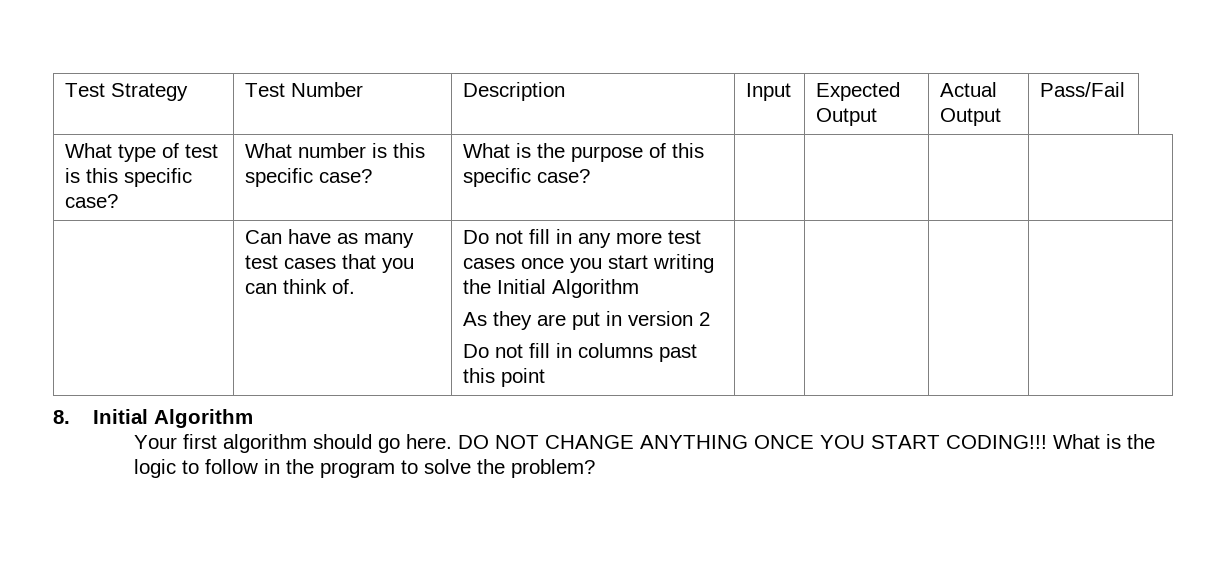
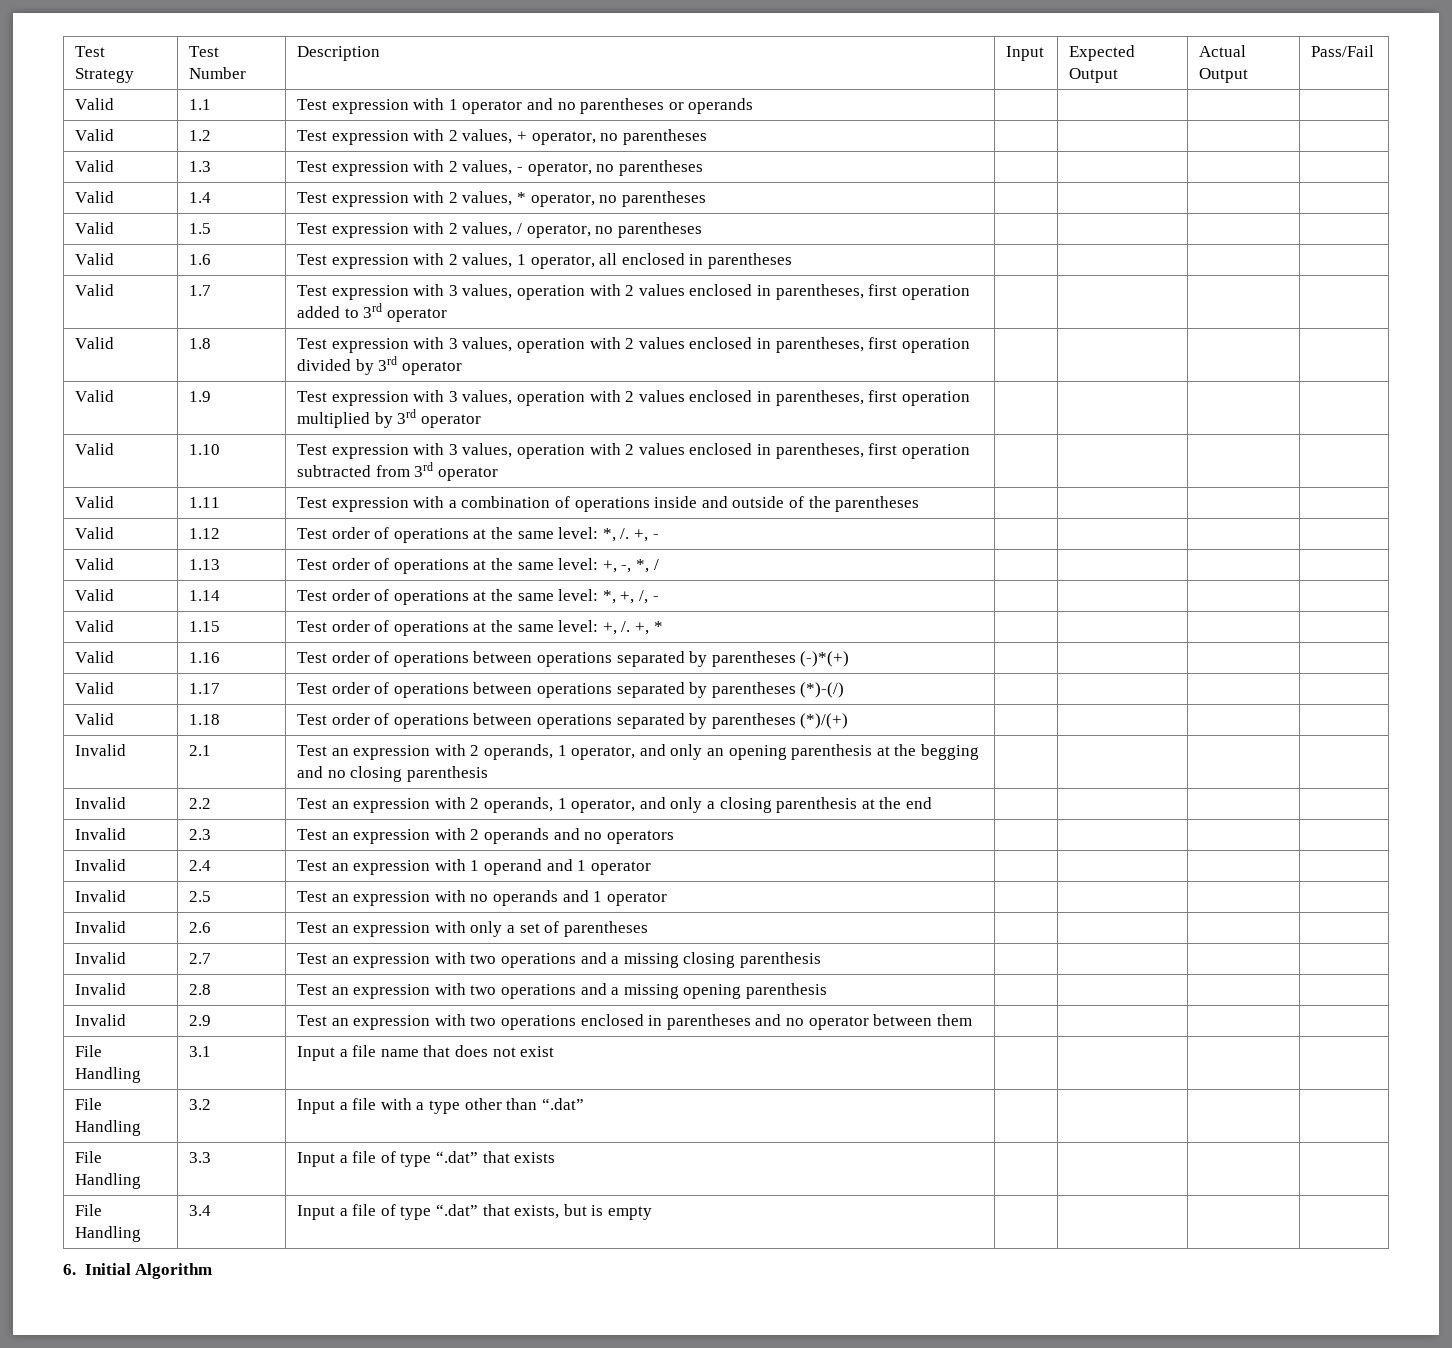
- What type of test is this specific case? | What number is this specific case? | What is the purpose of this specific case? | | | |
- | Can have as many test cases that you can think of. | Do not fill in any more test cases once you start writing the Initial Algorithm
- As they are put in version 2
- Do not fill in columns past this point | | | |
- 8. Initial Algorithm
- Your first algorithm should go here. DO NOT CHANGE ANYTHING ONCE YOU START CODING!!! What is the logic to follow in the program to solve the problem?
+ Valid | 1.1 | Test expression with 1 operator and no parentheses or operands | | | |
+ Valid | 1.2 | Test expression with 2 values, + operator, no parentheses | | | |
+ Valid | 1.3 | Test expression with 2 values, - operator, no parentheses | | | |
+ Valid | 1.4 | Test expression with 2 values, * operator, no parentheses | | | |
+ Valid | 1.5 | Test expression with 2 values, / operator, no parentheses | | | |
+ Valid | 1.6 | Test expression with 2 values, 1 operator, all enclosed in parentheses | | | |
+ Valid | 1.7 | Test expression with 3 values, operation with 2 values enclosed in parentheses, first operation added to 3rd operator | | | |
+ Valid | 1.8 | Test expression with 3 values, operation with 2 values enclosed in parentheses, first operation divided by 3rd operator | | | |
+ Valid | 1.9 | Test expression with 3 values, operation with 2 values enclosed in parentheses, first operation multiplied by 3rd operator | | | |
+ Valid | 1.10 | Test expression with 3 values, operation with 2 values enclosed in parentheses, first operation subtracted from 3rd operator | | | |
+ Valid | 1.11 | Test expression with a combination of operations inside and outside of the parentheses | | | |
+ Valid | 1.12 | Test order of operations at the same level: *, /. +, - | | | |
+ Valid | 1.13 | Test order of operations at the same level: +, -, *, / | | | |
+ Valid | 1.14 | Test order of operations at the same level: *, +, /, - | | | |
+ Valid | 1.15 | Test order of operations at the same level: +, /. +, * | | | |
+ Valid | 1.16 | Test order of operations between operations separated by parentheses (-)*(+) | | | |
+ Valid | 1.17 | Test order of operations between operations separated by parentheses (*)-(/) | | | |
+ Valid | 1.18 | Test order of operations between operations separated by parentheses (*)/(+) | | | |
+ Invalid | 2.1 | Test an expression with 2 operands, 1 operator, and only an opening parenthesis at the begging and no closing parenthesis | | | |
+ Invalid | 2.2 | Test an expression with 2 operands, 1 operator, and only a closing parenthesis at the end | | | |
+ Invalid | 2.3 | Test an expression with 2 operands and no operators | | | |
+ Invalid | 2.4 | Test an expression with 1 operand and 1 operator | | | |
+ Invalid | 2.5 | Test an expression with no operands and 1 operator | | | |
+ Invalid | 2.6 | Test an expression with only a set of parentheses | | | |
+ Invalid | 2.7 | Test an expression with two operations and a missing closing parenthesis | | | |
+ Invalid | 2.8 | Test an expression with two operations and a missing opening parenthesis | | | |
+ Invalid | 2.9 | Test an expression with two operations enclosed in parentheses and no operator between them | | | |
+ File Handling | 3.1 | Input a file name that does not exist | | | |
+ File Handling | 3.2 | Input a file with a type other than “.dat” | | | |
+ File Handling | 3.3 | Input a file of type “.dat” that exists | | | |
+ File Handling | 3.4 | Input a file of type “.dat” that exists, but is empty | | | |
+ 6. Initial Algorithm

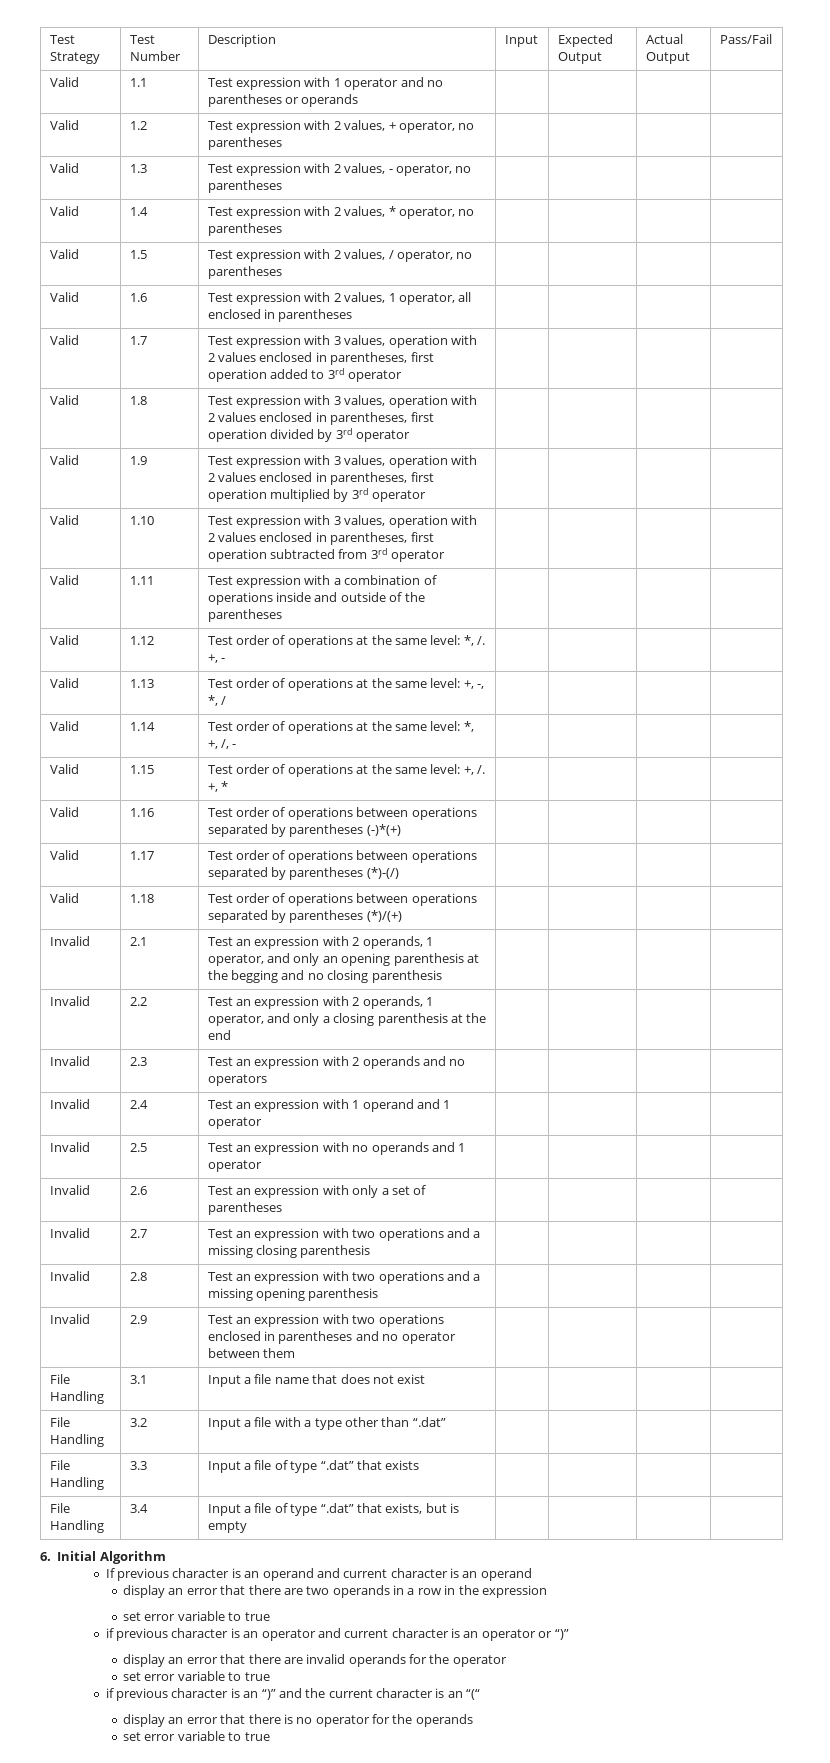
+ If previous character is an operand and current character is an operand
+ display an error that there are two operands in a row in the expression
+ set error variable to true
+ if previous character is an operator and current character is an operator or “)”
+ display an error that there are invalid operands for the operator
+ set error variable to true
+ if previous character is an “)” and the current character is an “(“
+ display an error that there is no operator for the operands
+ set error variable to true

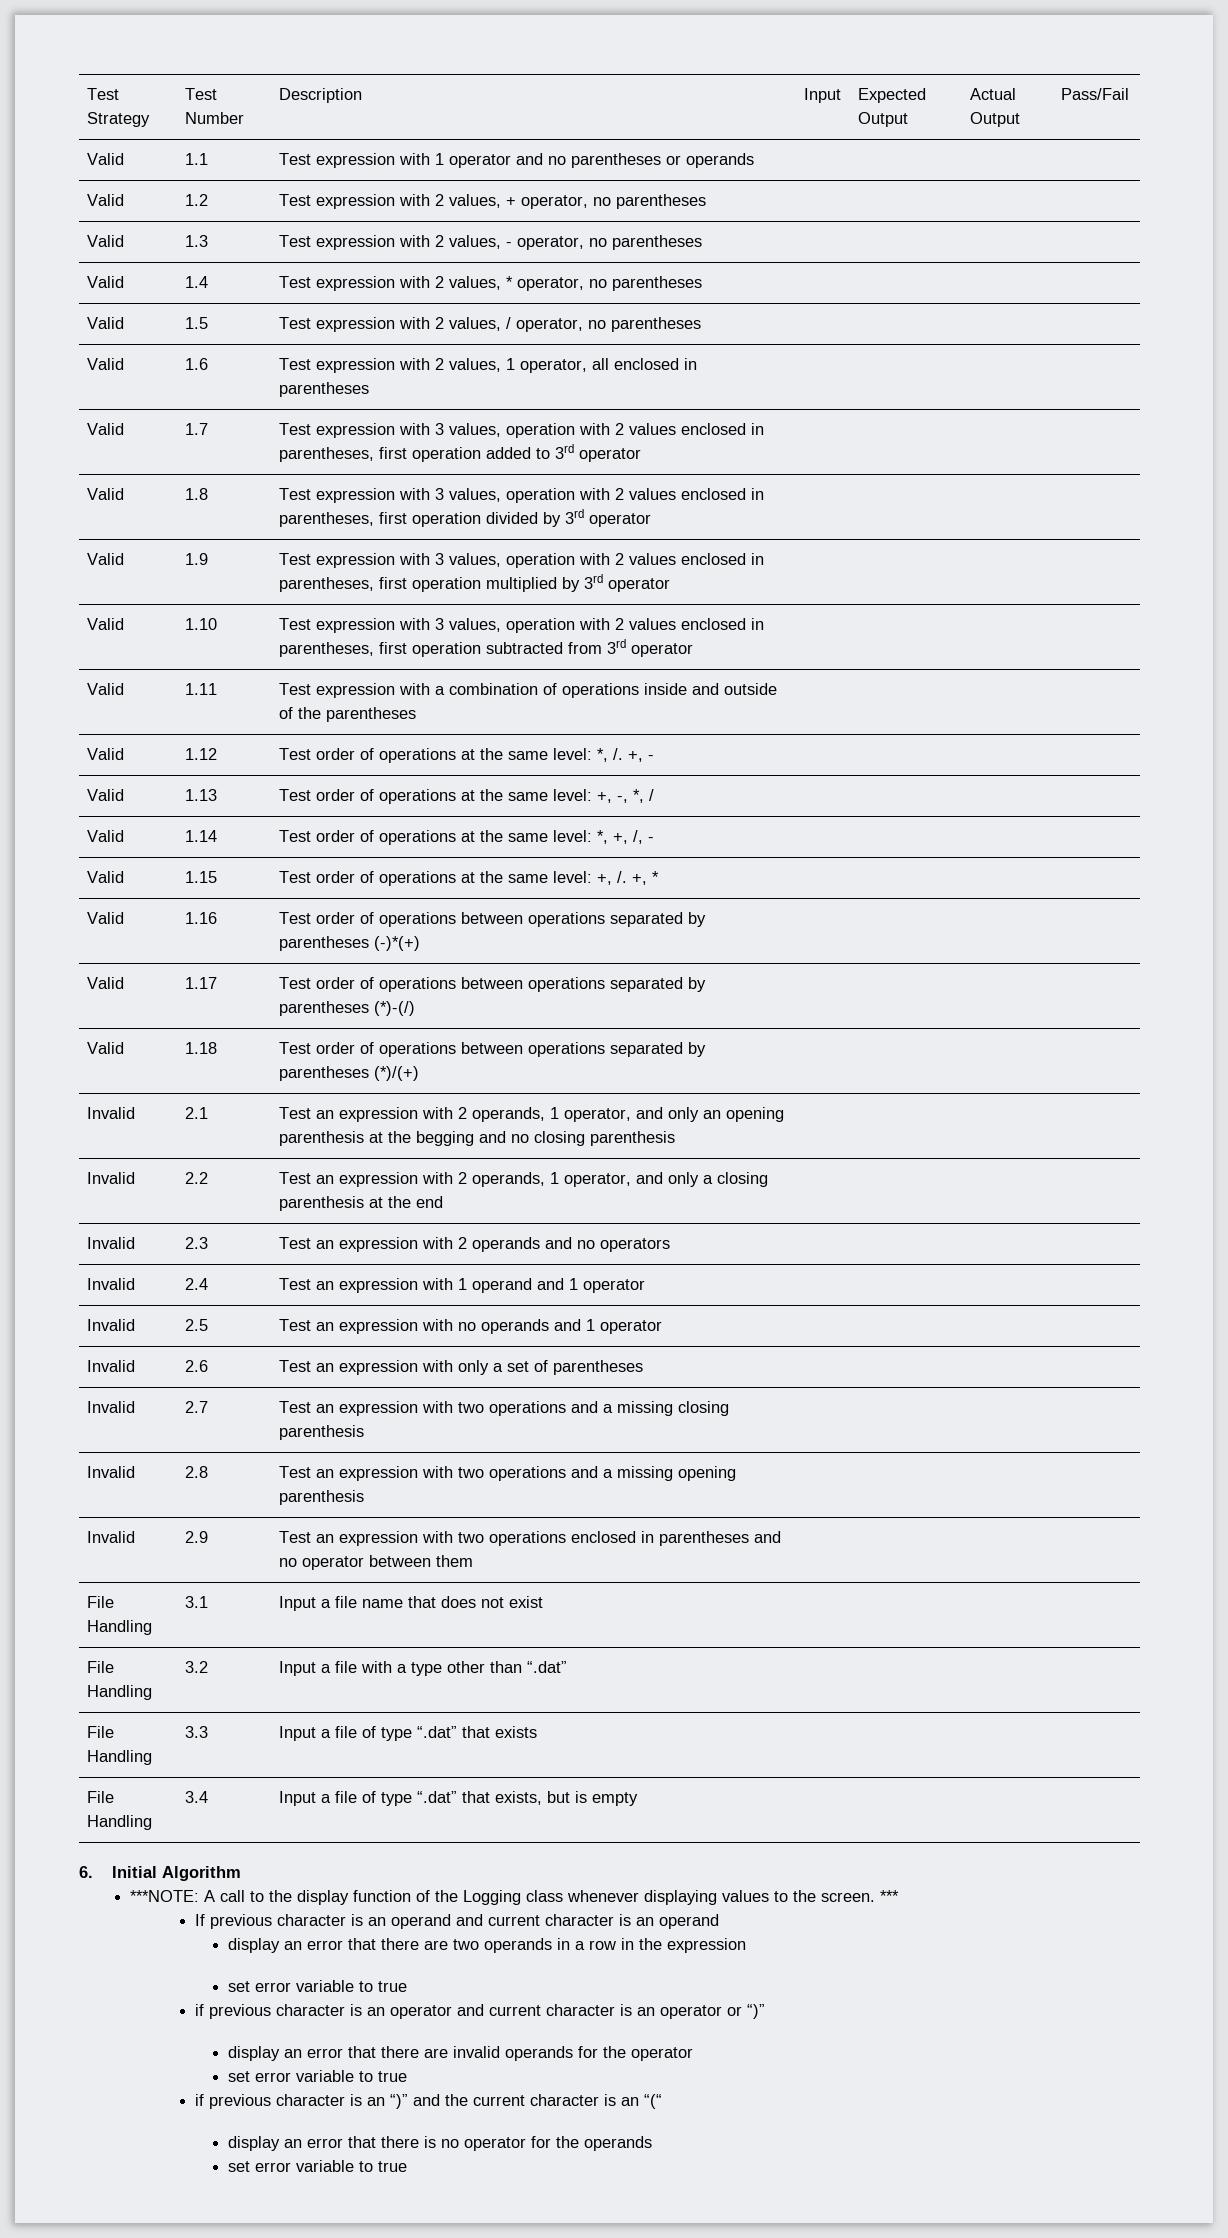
+ ***NOTE: A call to the display function of the Logging class whenever displaying values to the screen. ***

